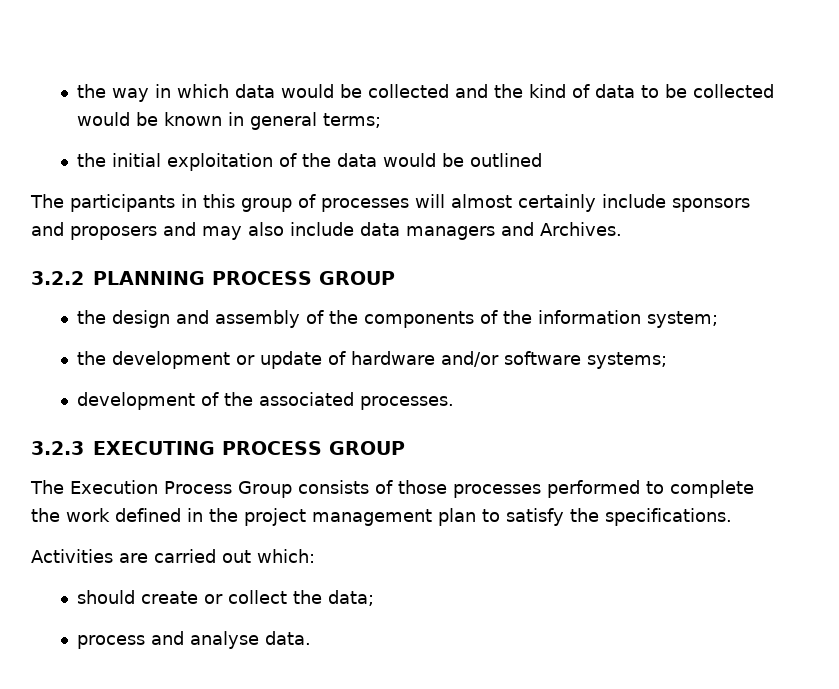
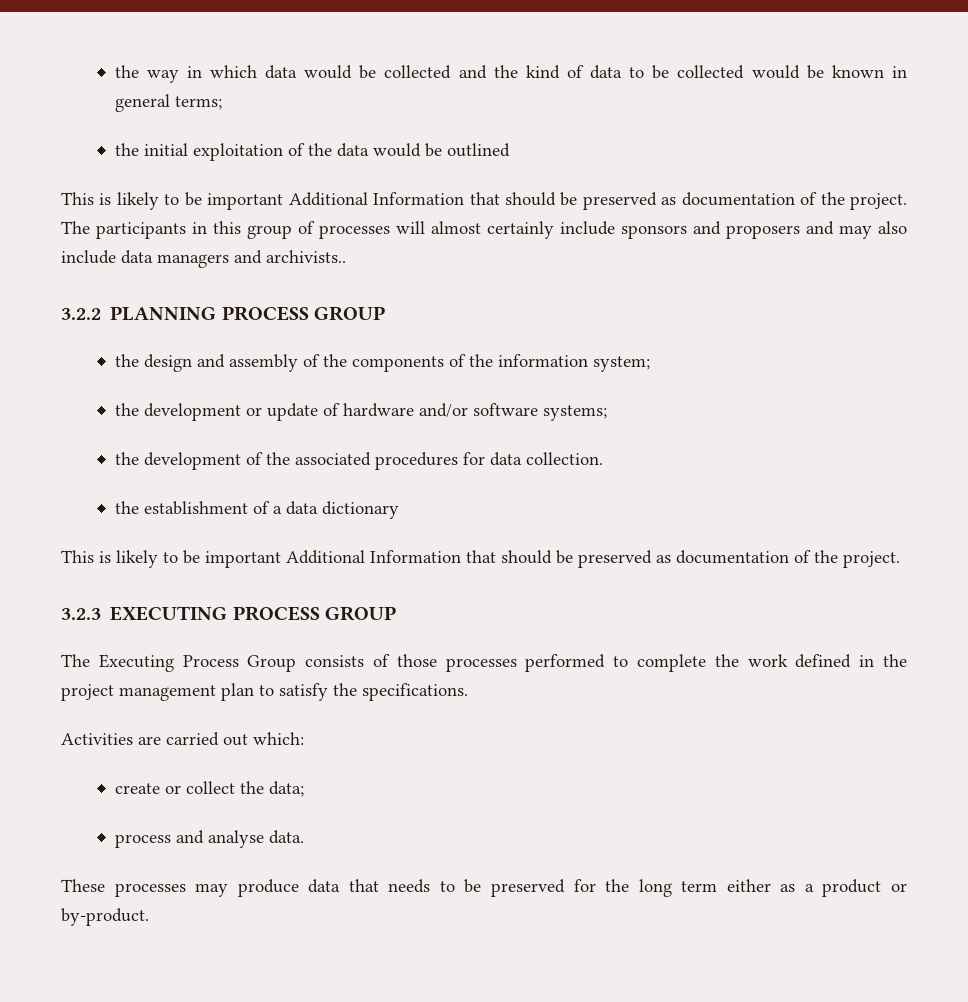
  the initial exploitation of the data would be outlined
- The participants in this group of processes will almost certainly include sponsors and proposers and may also include data managers and Archives.
+ This is likely to be important Additional Information that should be preserved as documentation of the project. The participants in this group of processes will almost certainly include sponsors and proposers and may also include data managers and archivists..
- development of the associated processes.
+ the development of the associated procedures for data collection.
+ the establishment of a data dictionary
+ This is likely to be important Additional Information that should be preserved as documentation of the project.
- The Execution Process Group consists of those processes performed to complete the work defined in the project management plan to satisfy the specifications.
+ The Executing Process Group consists of those processes performed to complete the work defined in the project management plan to satisfy the specifications.
- should create or collect the data;
+ create or collect the data;
+ These processes may produce data that needs to be preserved for the long term either as a product or by-product.

